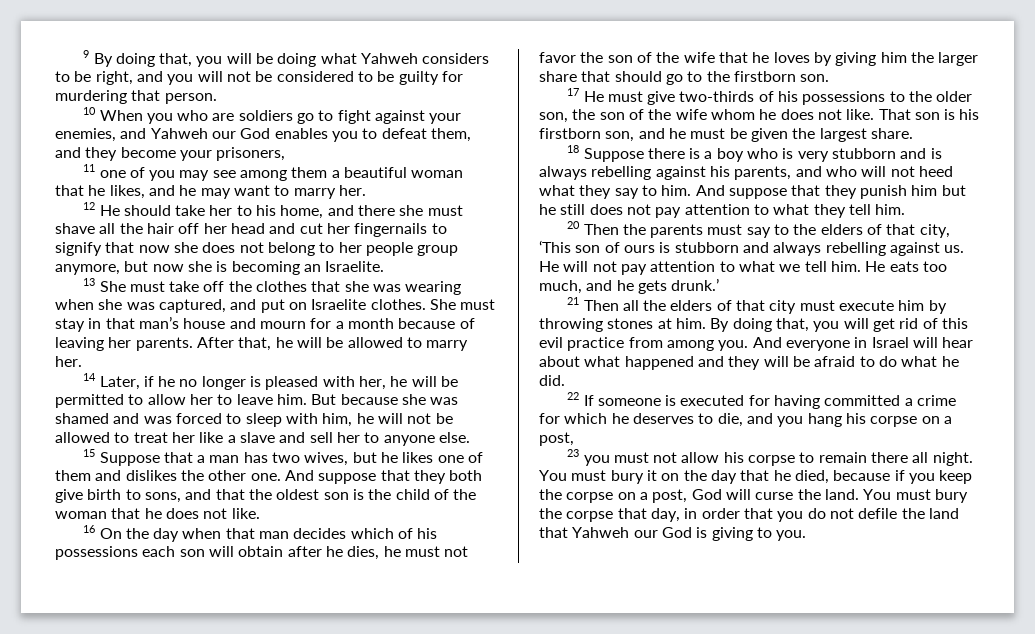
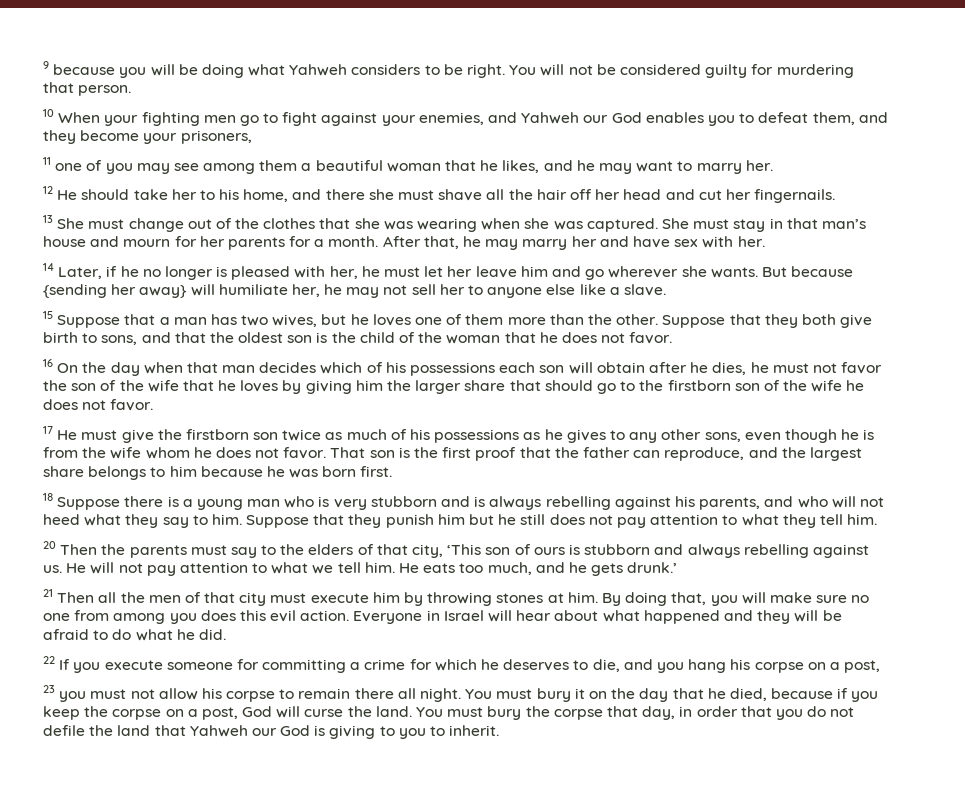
- 9 By doing that, you will be doing what Yahweh considers to be right, and you will not be considered to be guilty for murdering that person.
+ 9 because you will be doing what Yahweh considers to be right. You will not be considered guilty for murdering that person.
- 10 When you who are soldiers go to fight against your enemies, and Yahweh our God enables you to defeat them, and they become your prisoners,
+ 10 When your fighting men go to fight against your enemies, and Yahweh our God enables you to defeat them, and they become your prisoners,
- 12 He should take her to his home, and there she must shave all the hair off her head and cut her fingernails to signify that now she does not belong to her people group anymore, but now she is becoming an Israelite.
+ 12 He should take her to his home, and there she must shave all the hair off her head and cut her fingernails.
- 13 She must take off the clothes that she was wearing when she was captured, and put on Israelite clothes.
+ 13 She must change out of the clothes that she was wearing when she was captured.
- She must stay in that man’s house and mourn for a month because of leaving her parents. After that, he will be allowed to marry her.
+ She must stay in that man’s house and mourn for her parents for a month. After that, he may marry her and have sex with her.
- 14 Later, if he no longer is pleased with her, he will be permitted to allow her to leave him. But because she was shamed and was forced to sleep with him, he will not be allowed to treat her like a slave and sell her to anyone else.
+ 14 Later, if he no longer is pleased with her, he must let her leave him and go wherever she wants. But because {sending her away} will humiliate her, he may not sell her to anyone else like a slave.
- 15 Suppose that a man has two wives, but he likes one of them and dislikes the other one. And suppose that they both give birth to sons, and that the oldest son is the child of the woman that he does not like.
+ 15 Suppose that a man has two wives, but he loves one of them more than the other. Suppose that they both give birth to sons, and that the oldest son is the child of the woman that he does not favor.
- 16 On the day when that man decides which of his possessions each son will obtain after he dies, he must not favor the son of the wife that he loves by giving him the larger share that should go to the firstborn son.
- 17 He must give two-thirds of his possessions to the older son, the son of the wife whom he does not like.
+ 16 On the day when that man decides which of his possessions each son will obtain after he dies, he must not favor the son of the wife that he loves by giving him the larger share that should go to the firstborn son of the wife he does not favor.
+ 17 He must give the firstborn son twice as much of his possessions as he gives to any other sons, even though he is from the wife whom he does not favor.
- That son is his firstborn son, and he must be given the largest share.
+ That son is the first proof that the father can reproduce, and the largest share belongs to him because he was born first.
- 18 Suppose there is a boy who is very stubborn and is always rebelling against his parents, and who will not heed what they say to him.
+ 18 Suppose there is a young man who is very stubborn and is always rebelling against his parents, and who will not heed what they say to him.
- And suppose that they punish him but he still does not pay attention to what they tell him.
+ Suppose that they punish him but he still does not pay attention to what they tell him.
- 21 Then all the elders of that city must execute him by throwing stones at him.
+ 21 Then all the men of that city must execute him by throwing stones at him.
- By doing that, you will get rid of this evil practice from among you. And everyone in Israel will hear about what happened and they will be afraid to do what he did.
+ By doing that, you will make sure no one from among you does this evil action. Everyone in Israel will hear about what happened and they will be afraid to do what he did.
- 22 If someone is executed for having committed a crime for which he deserves to die, and you hang his corpse on a post,
+ 22 If you execute someone for committing a crime for which he deserves to die, and you hang his corpse on a post,
- You must bury the corpse that day, in order that you do not defile the land that Yahweh our God is giving to you.
+ You must bury the corpse that day, in order that you do not defile the land that Yahweh our God is giving to you to inherit.

